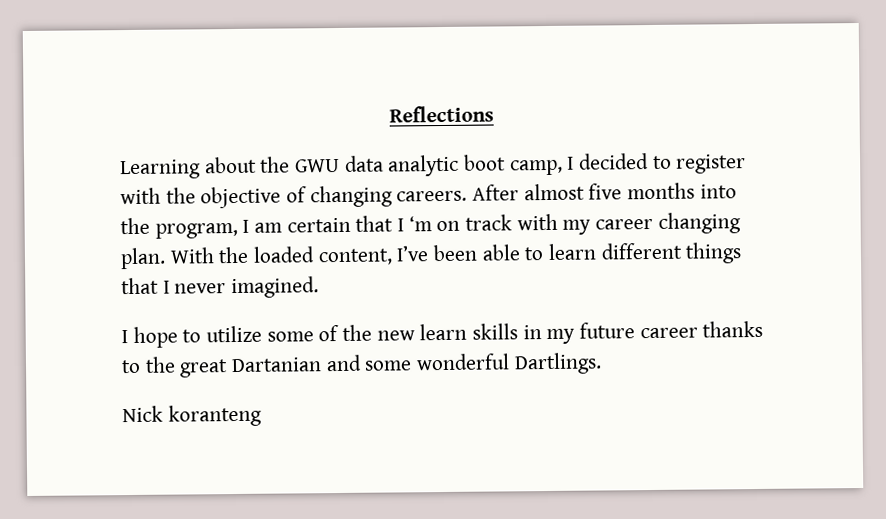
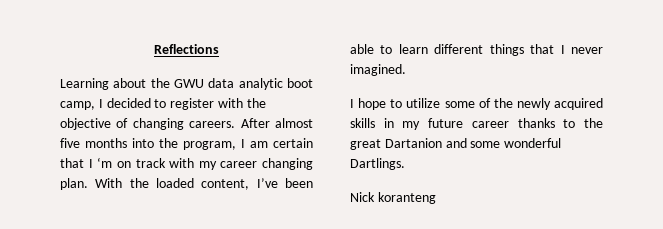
- I hope to utilize some of the new learn skills in my future career thanks to the great Dartanian and some wonderful Dartlings.
+ I hope to utilize some of the newly acquired skills in my future career thanks to the great Dartanion and some wonderful Dartlings.

